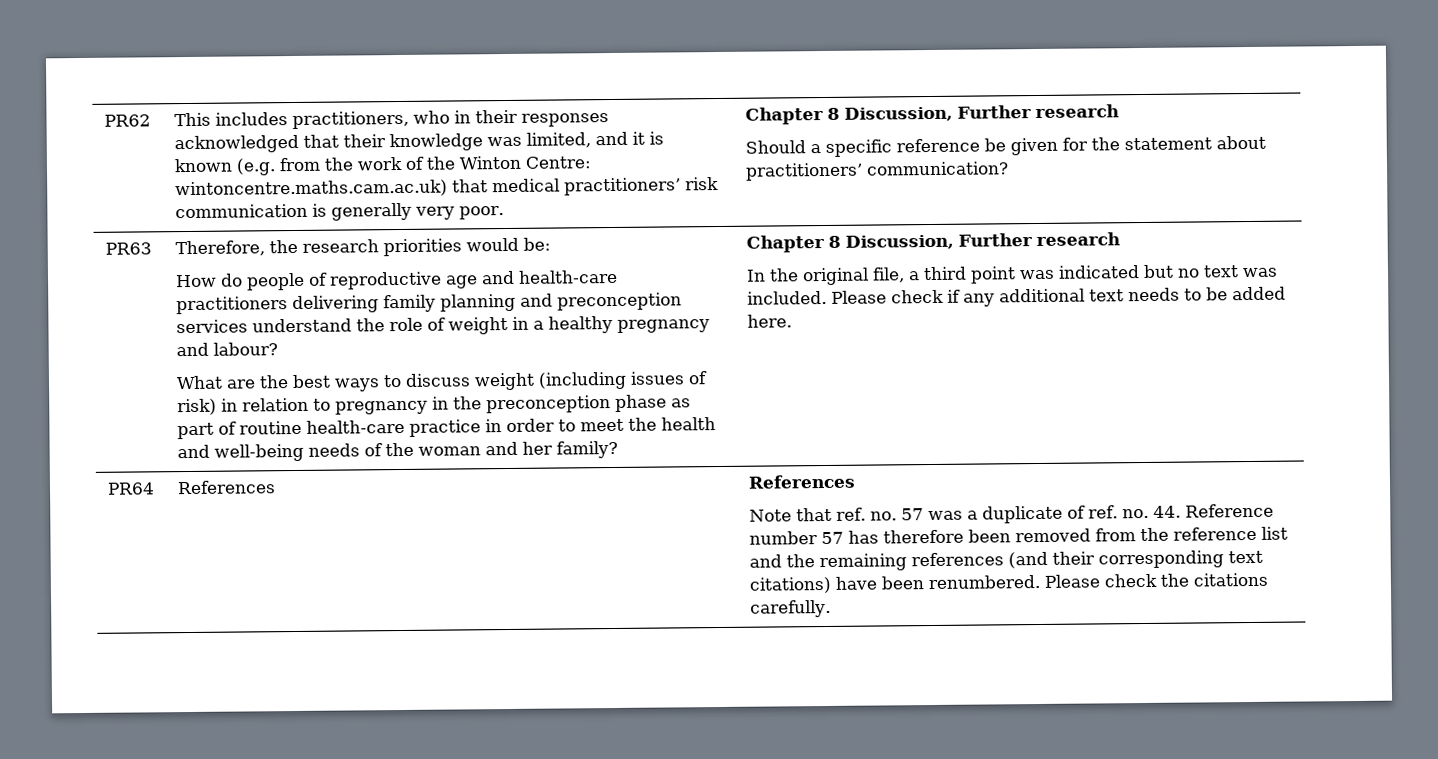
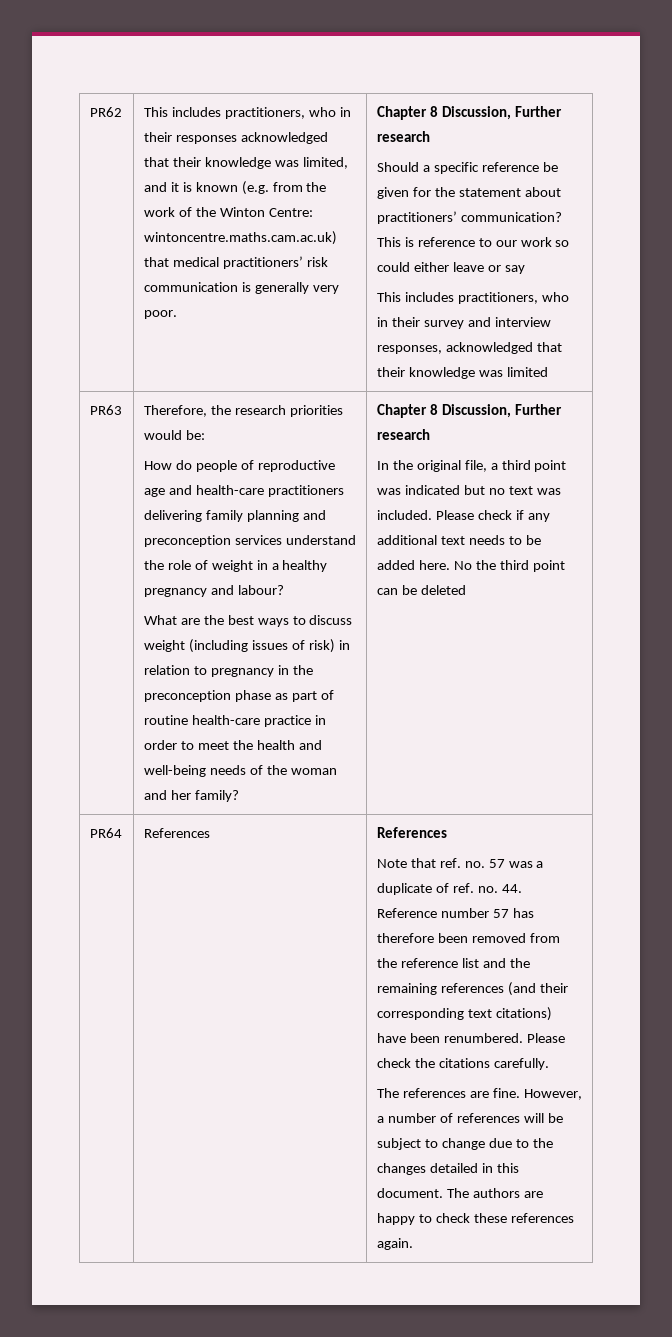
+ This is reference to our work so could either leave or say
+ This includes practitioners, who in their survey and interview responses, acknowledged that their knowledge was limited
+ No the third point can be deleted
+ The references are fine. However, a number of references will be subject to change due to the changes detailed in this document. The authors are happy to check these references again.

